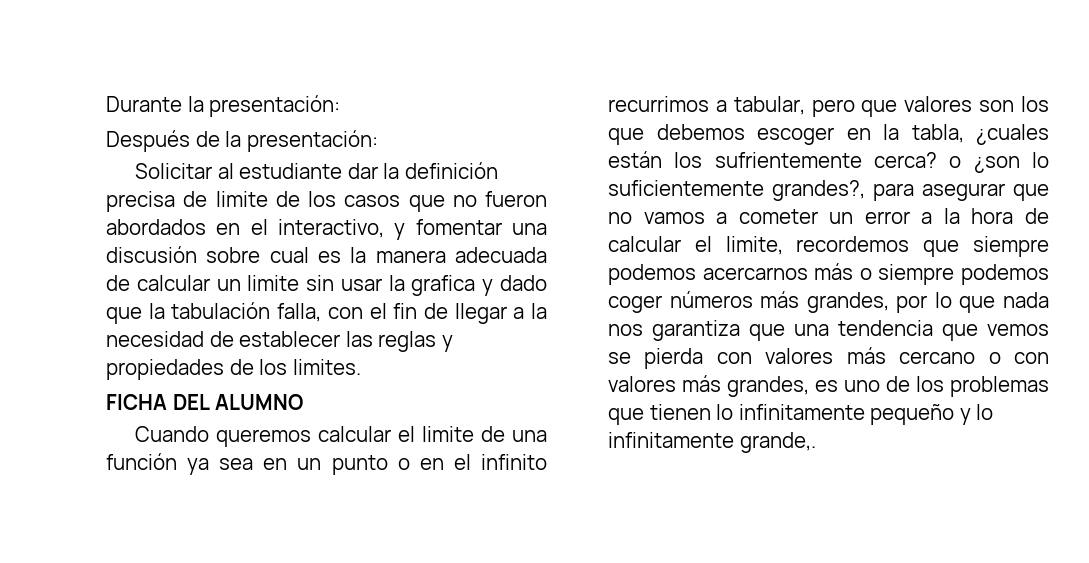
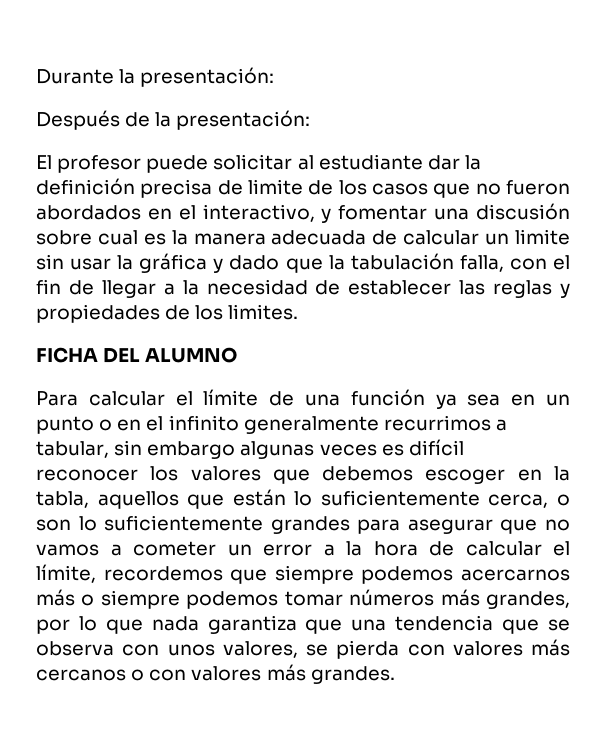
- Solicitar al estudiante dar la definición precisa de limite de los casos que no fueron abordados en el interactivo, y fomentar una discusión sobre cual es la manera adecuada de calcular un limite sin usar la grafica y dado que la tabulación falla, con el fin de llegar a la necesidad de establecer las reglas y propiedades de los limites.
+ El profesor puede solicitar al estudiante dar la definición precisa de limite de los casos que no fueron abordados en el interactivo, y fomentar una discusión sobre cual es la manera adecuada de calcular un limite sin usar la gráfica y dado que la tabulación falla, con el fin de llegar a la necesidad de establecer las reglas y propiedades de los limites.
- Cuando queremos calcular el limite de una función ya sea en un punto o en el infinito recurrimos a tabular, pero que valores son los que debemos escoger en la tabla, ¿cuales están los sufrientemente cerca? o ¿son lo suficientemente grandes?, para asegurar que no vamos a cometer un error a la hora de calcular el limite, recordemos que siempre podemos acercarnos más o siempre podemos coger números más grandes, por lo que nada nos garantiza que una tendencia que vemos se pierda con valores más cercano o con valores más grandes, es uno de los problemas que tienen lo infinitamente pequeño y lo infinitamente grande,.
+ Para calcular el límite de una función ya sea en un punto o en el infinito generalmente recurrimos a tabular, sin embargo algunas veces es difícil reconocer los valores que debemos escoger en la tabla, aquellos que están lo suficientemente cerca, o son lo suficientemente grandes para asegurar que no vamos a cometer un error a la hora de calcular el límite, recordemos que siempre podemos acercarnos más o siempre podemos tomar números más grandes, por lo que nada garantiza que una tendencia que se observa con unos valores, se pierda con valores más cercanos o con valores más grandes.

